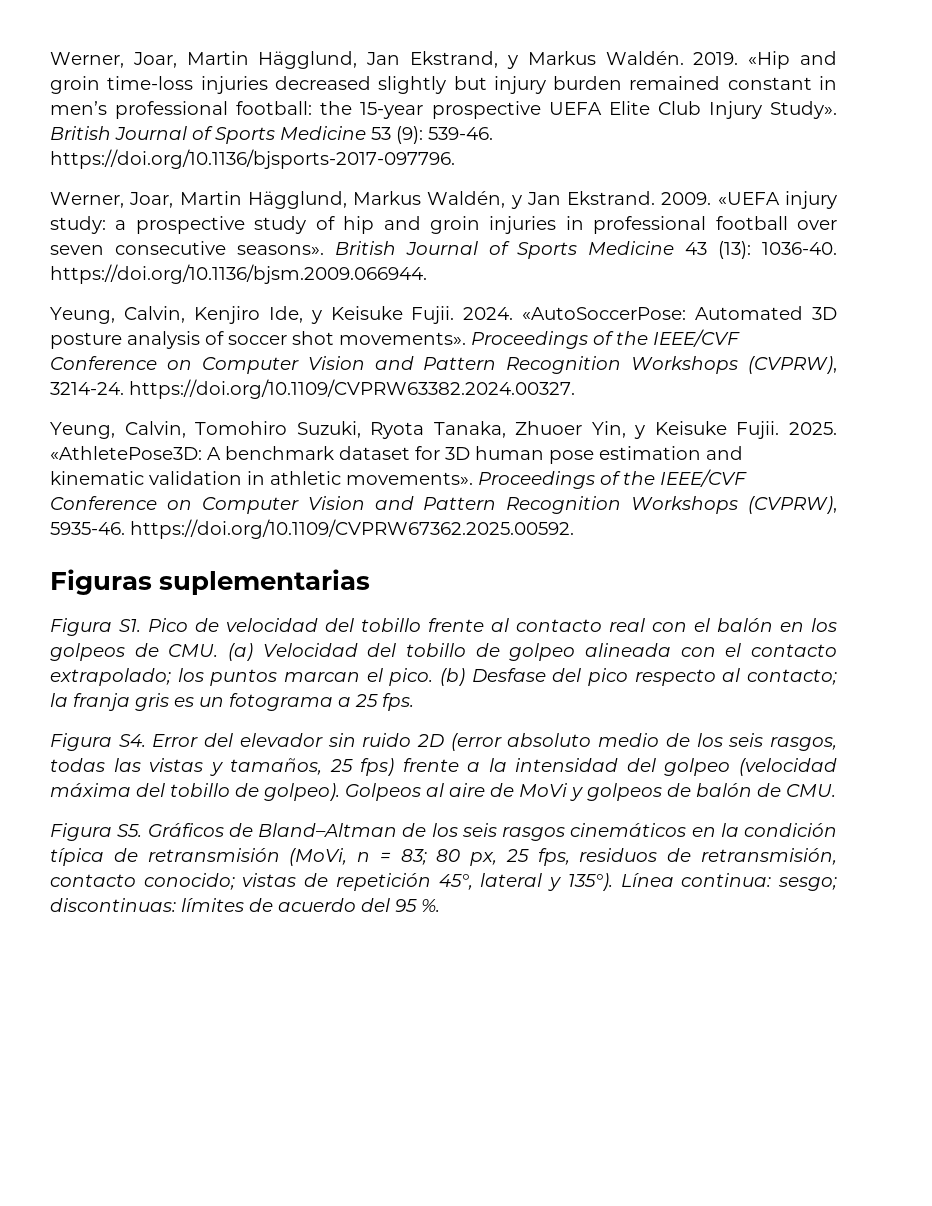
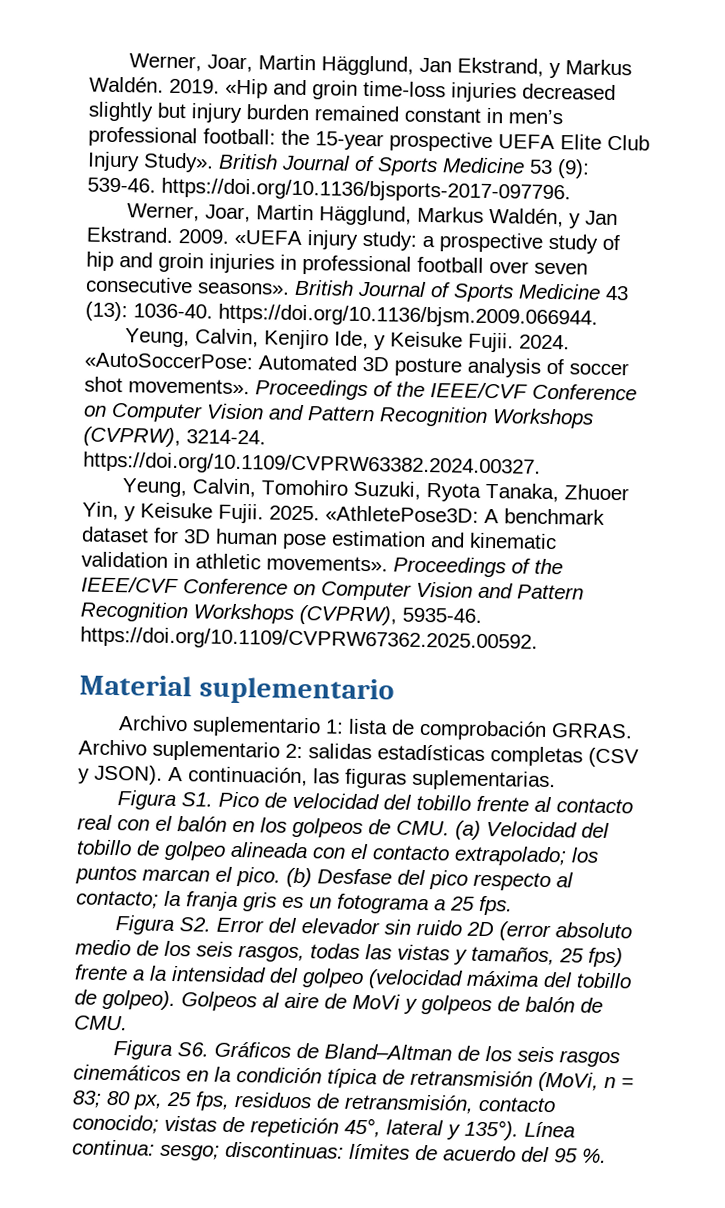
- Figuras suplementarias
+ Material suplementario
+ Archivo suplementario 1: lista de comprobación GRRAS. Archivo suplementario 2: salidas estadísticas completas (CSV y JSON). A continuación, las figuras suplementarias.
- Figura S4. Error del elevador sin ruido 2D (error absoluto medio de los seis rasgos, todas las vistas y tamaños, 25 fps) frente a la intensidad del golpeo (velocidad máxima del tobillo de golpeo).
+ Figura S2. Error del elevador sin ruido 2D (error absoluto medio de los seis rasgos, todas las vistas y tamaños, 25 fps) frente a la intensidad del golpeo (velocidad máxima del tobillo de golpeo).
- Figura S5. Gráficos de Bland–Altman de los seis rasgos cinemáticos en la condición típica de retransmisión (MoVi, n = 83; 80 px, 25 fps, residuos de retransmisión, contacto conocido; vistas de repetición 45°, lateral y 135°).
+ Figura S6. Gráficos de Bland–Altman de los seis rasgos cinemáticos en la condición típica de retransmisión (MoVi, n = 83; 80 px, 25 fps, residuos de retransmisión, contacto conocido; vistas de repetición 45°, lateral y 135°).

